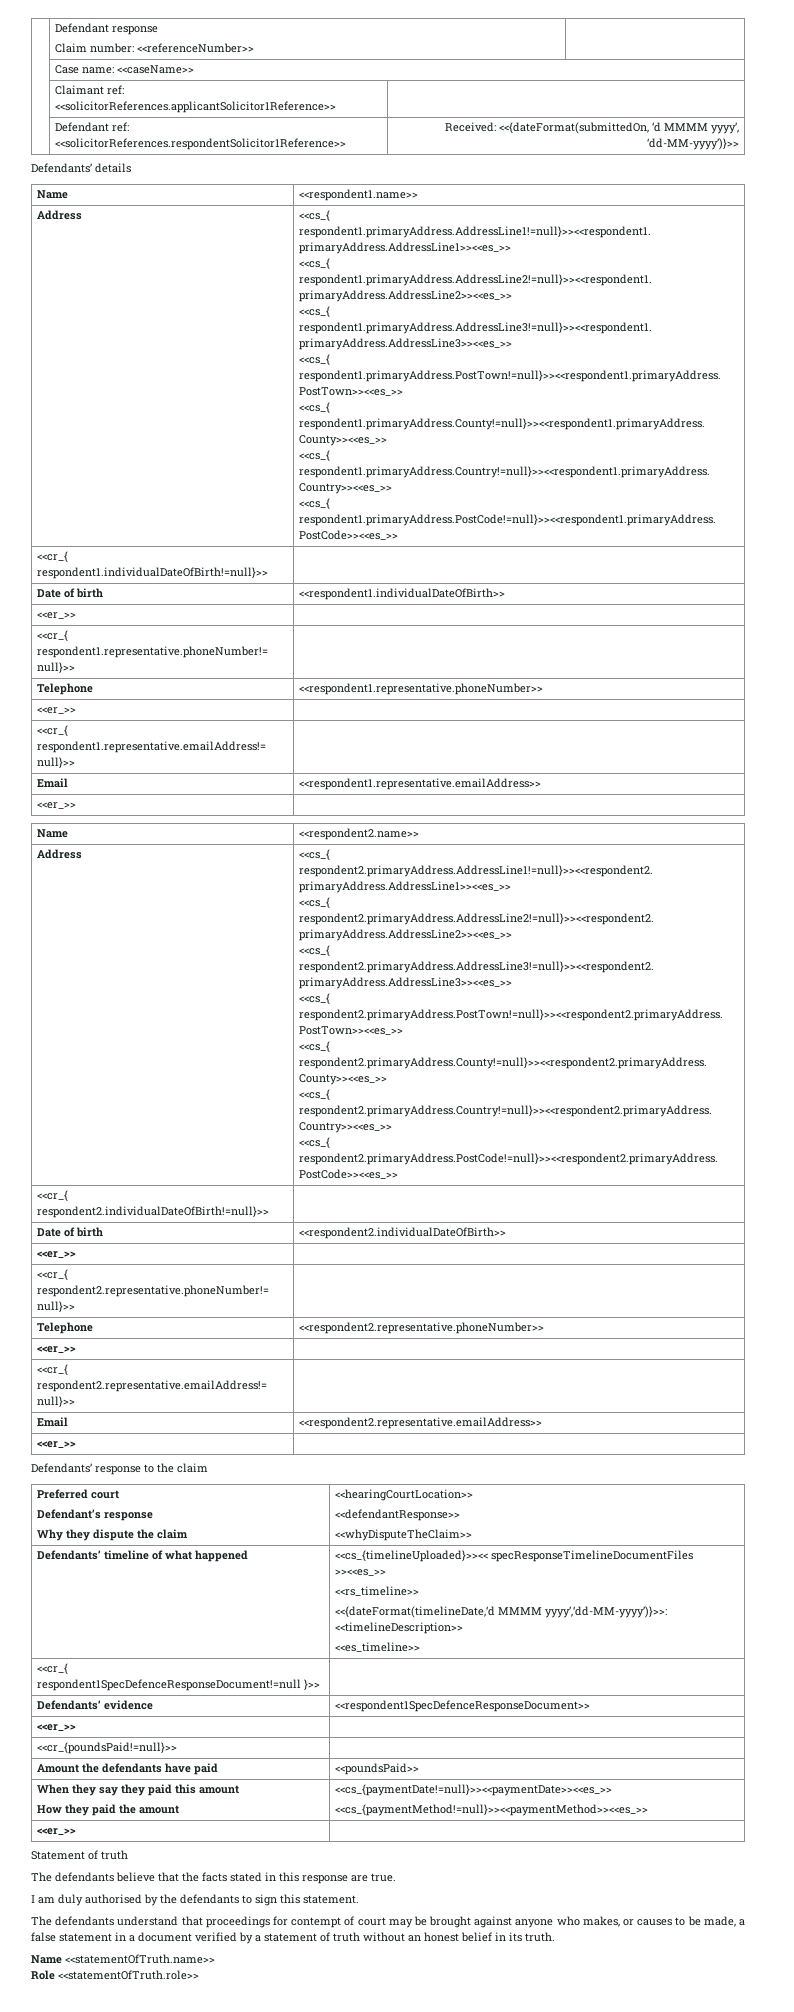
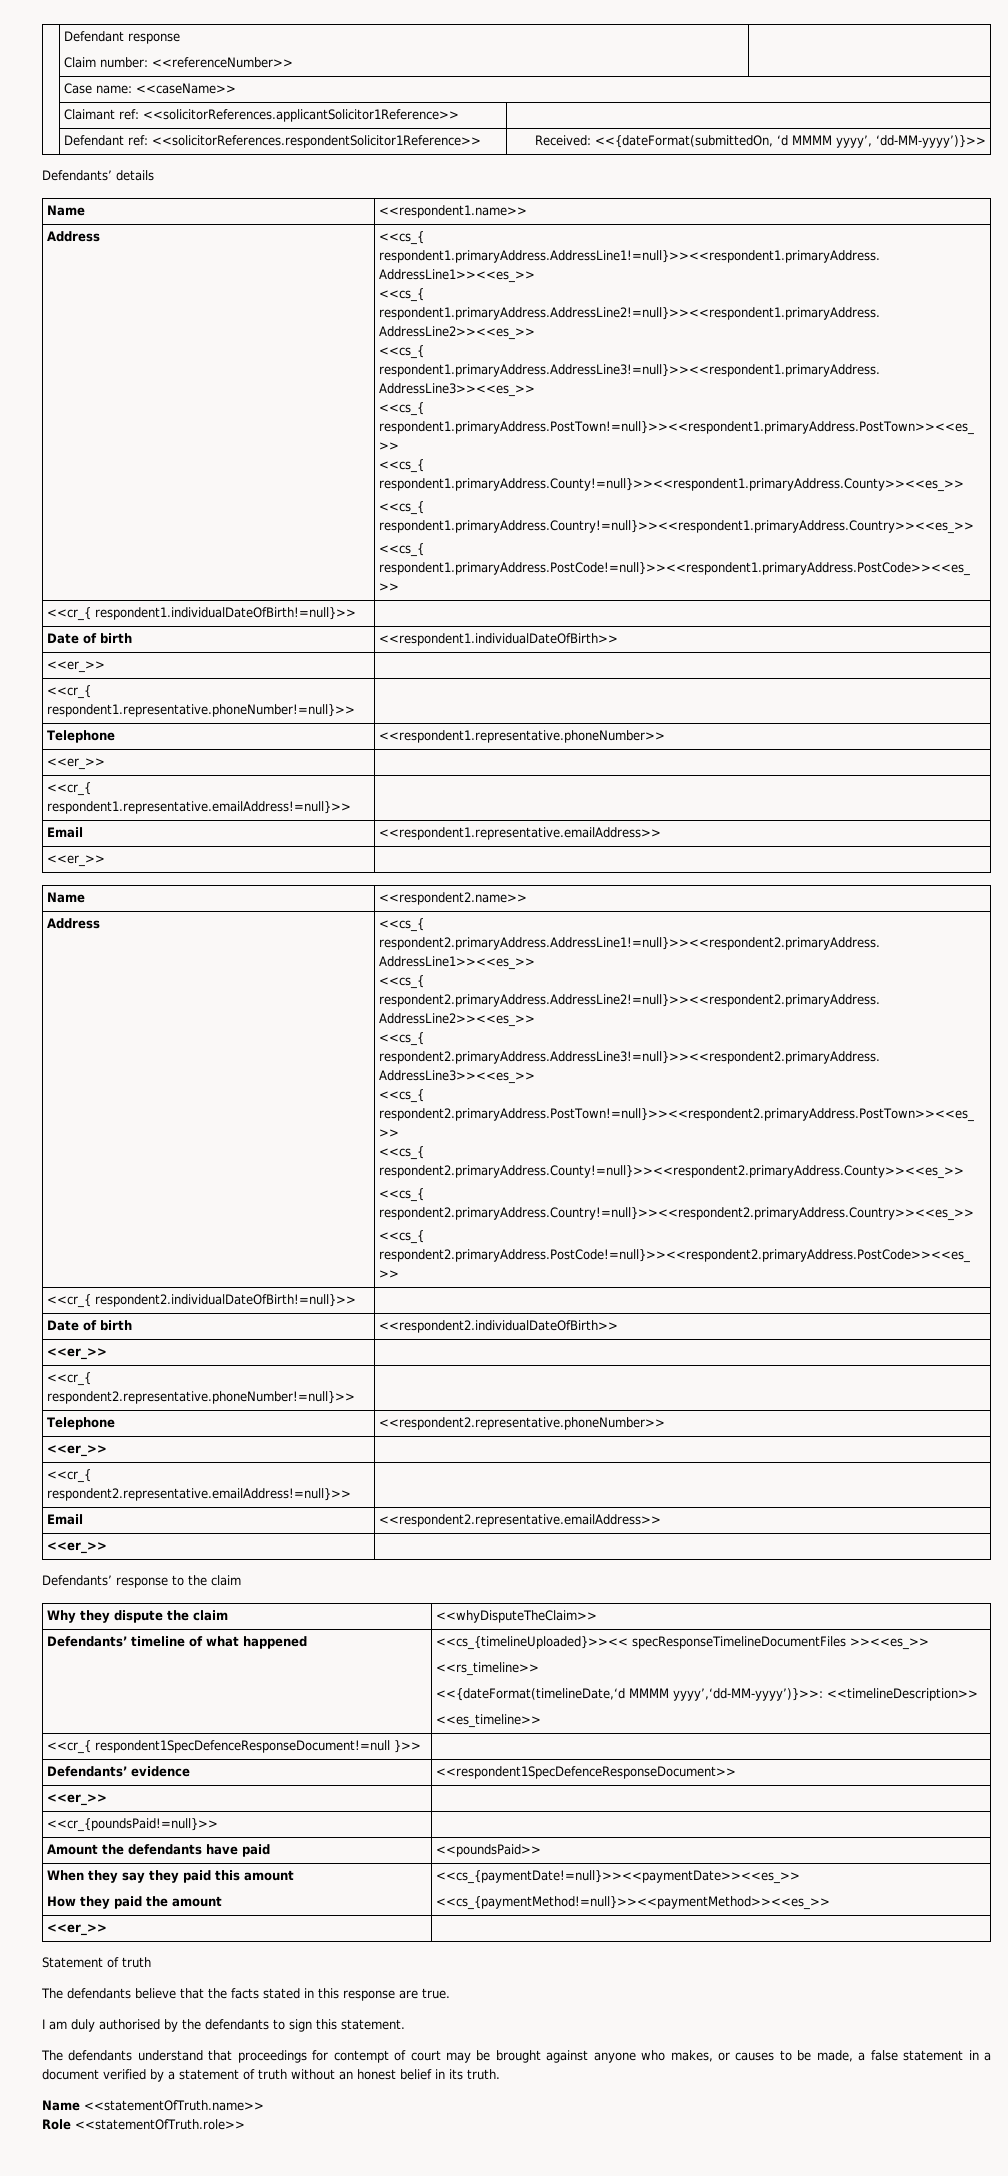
- Preferred court
- Defendant’s response
- Why they dispute the claim | <<hearingCourtLocation>>
- <<defendantResponse>>
- <<whyDisputeTheClaim>>
+ Why they dispute the claim | <<whyDisputeTheClaim>>

